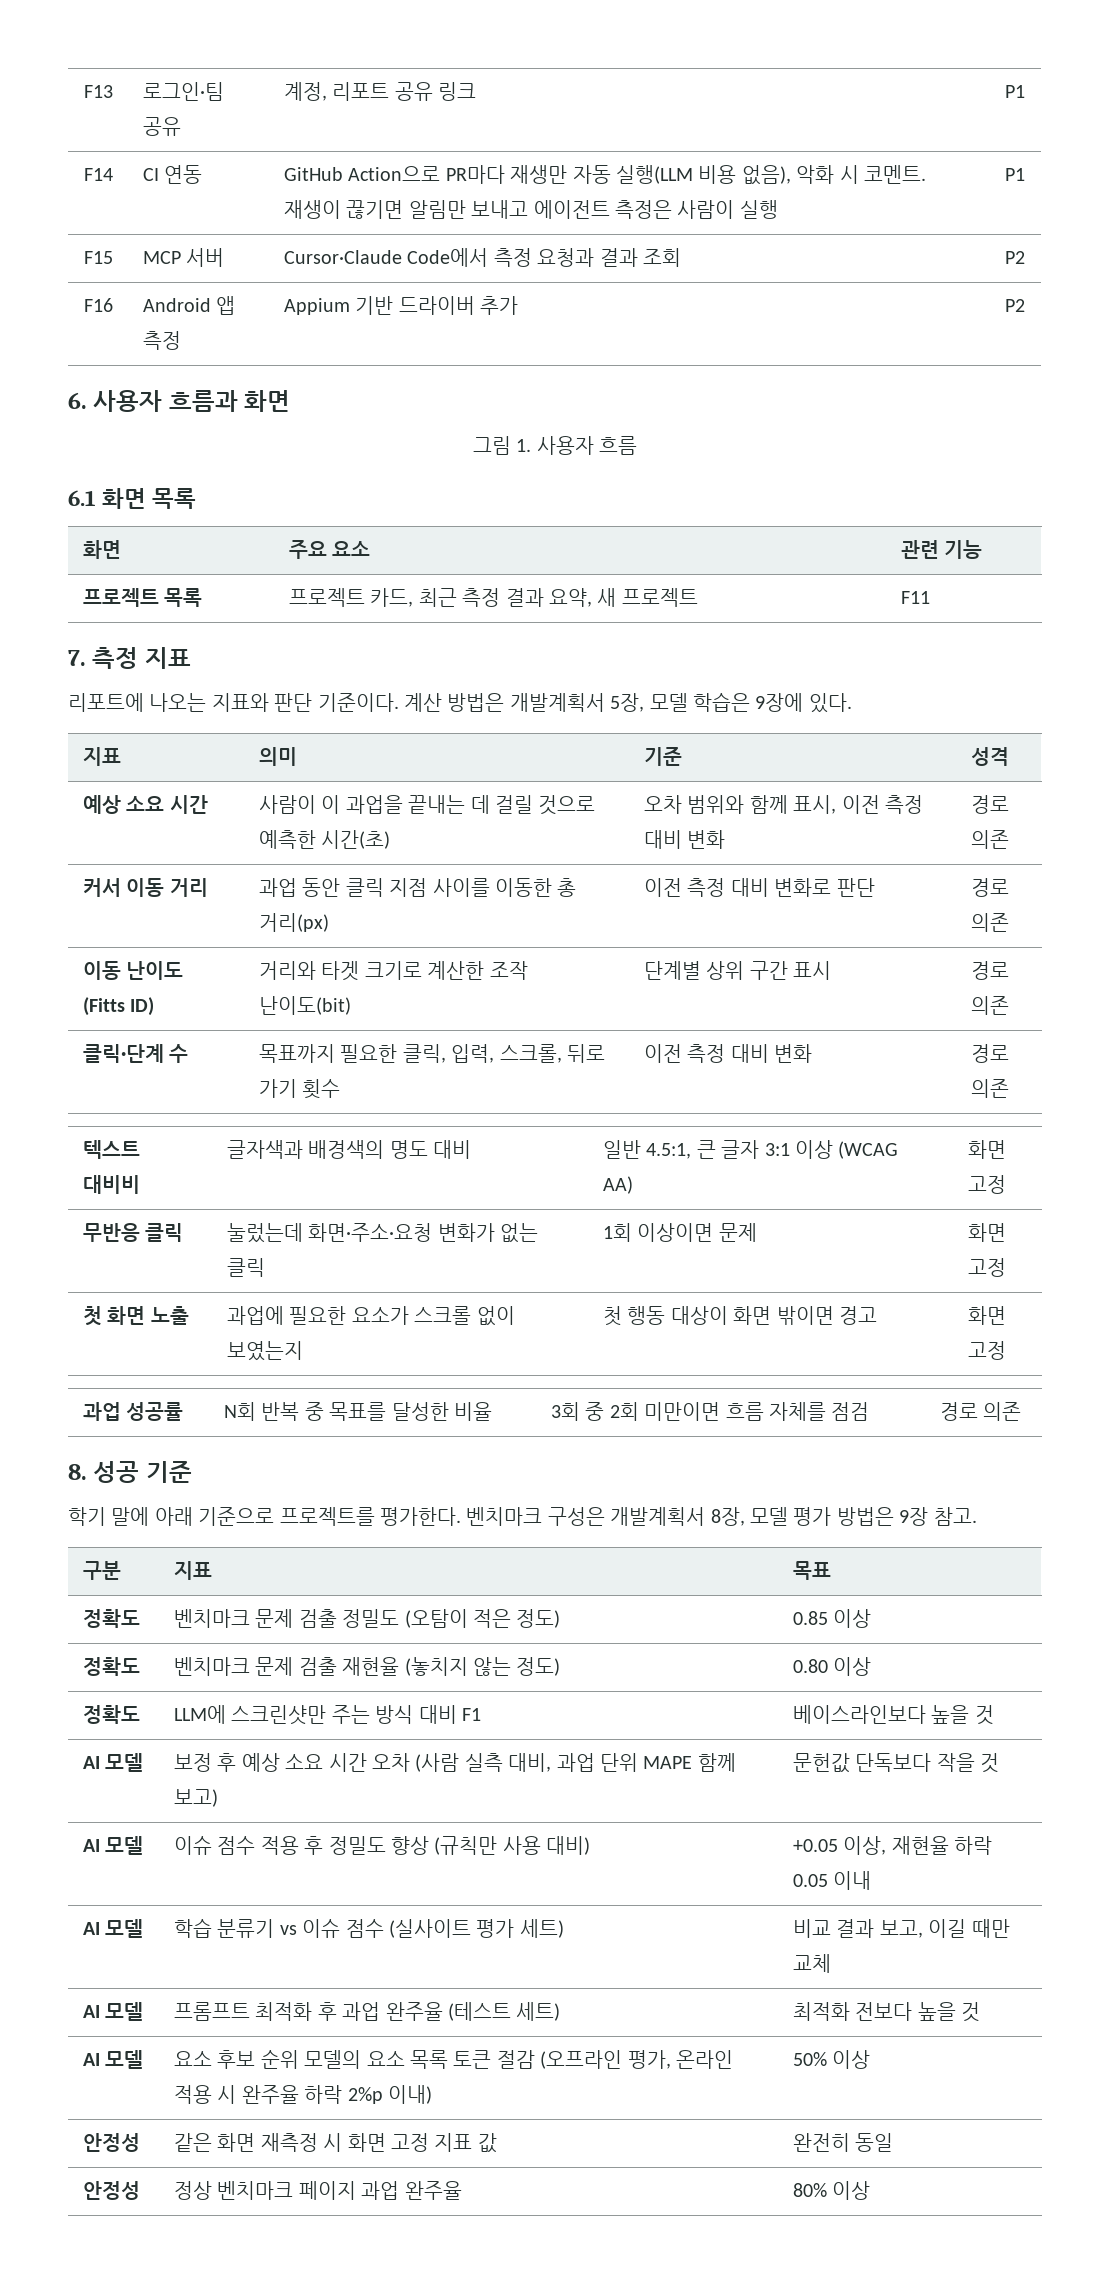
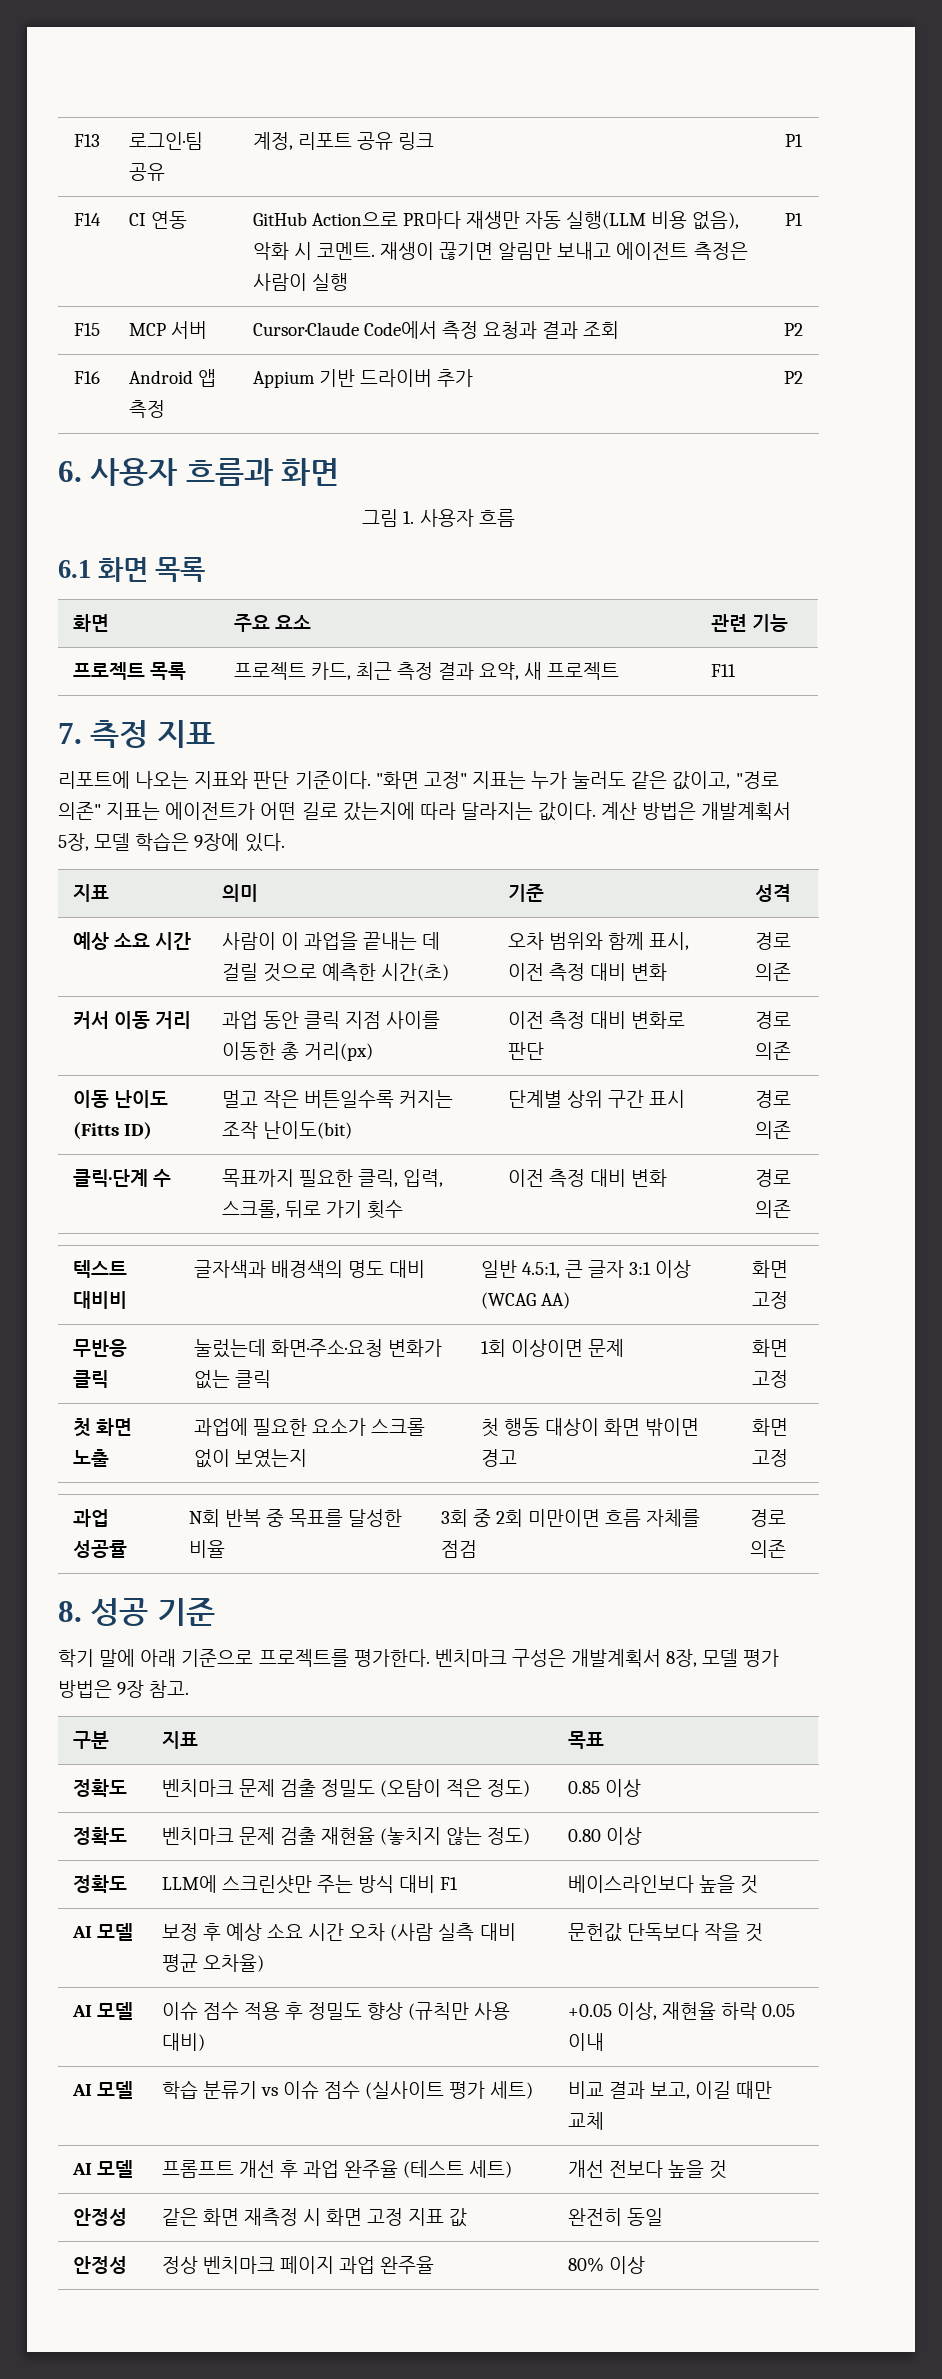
+ "화면 고정" 지표는 누가 눌러도 같은 값이고, "경로 의존" 지표는 에이전트가 어떤 길로 갔는지에 따라 달라지는 값이다.
- 이동 난이도 (Fitts ID) | 거리와 타겟 크기로 계산한 조작 난이도(bit) | 단계별 상위 구간 표시 | 경로 의존
+ 이동 난이도 (Fitts ID) | 멀고 작은 버튼일수록 커지는 조작 난이도(bit) | 단계별 상위 구간 표시 | 경로 의존
- AI 모델 | 보정 후 예상 소요 시간 오차 (사람 실측 대비, 과업 단위 MAPE 함께 보고) | 문헌값 단독보다 작을 것
+ AI 모델 | 보정 후 예상 소요 시간 오차 (사람 실측 대비 평균 오차율) | 문헌값 단독보다 작을 것
- AI 모델 | 프롬프트 최적화 후 과업 완주율 (테스트 세트) | 최적화 전보다 높을 것
+ AI 모델 | 프롬프트 개선 후 과업 완주율 (테스트 세트) | 개선 전보다 높을 것
- AI 모델 | 요소 후보 순위 모델의 요소 목록 토큰 절감 (오프라인 평가, 온라인 적용 시 완주율 하락 2%p 이내) | 50% 이상

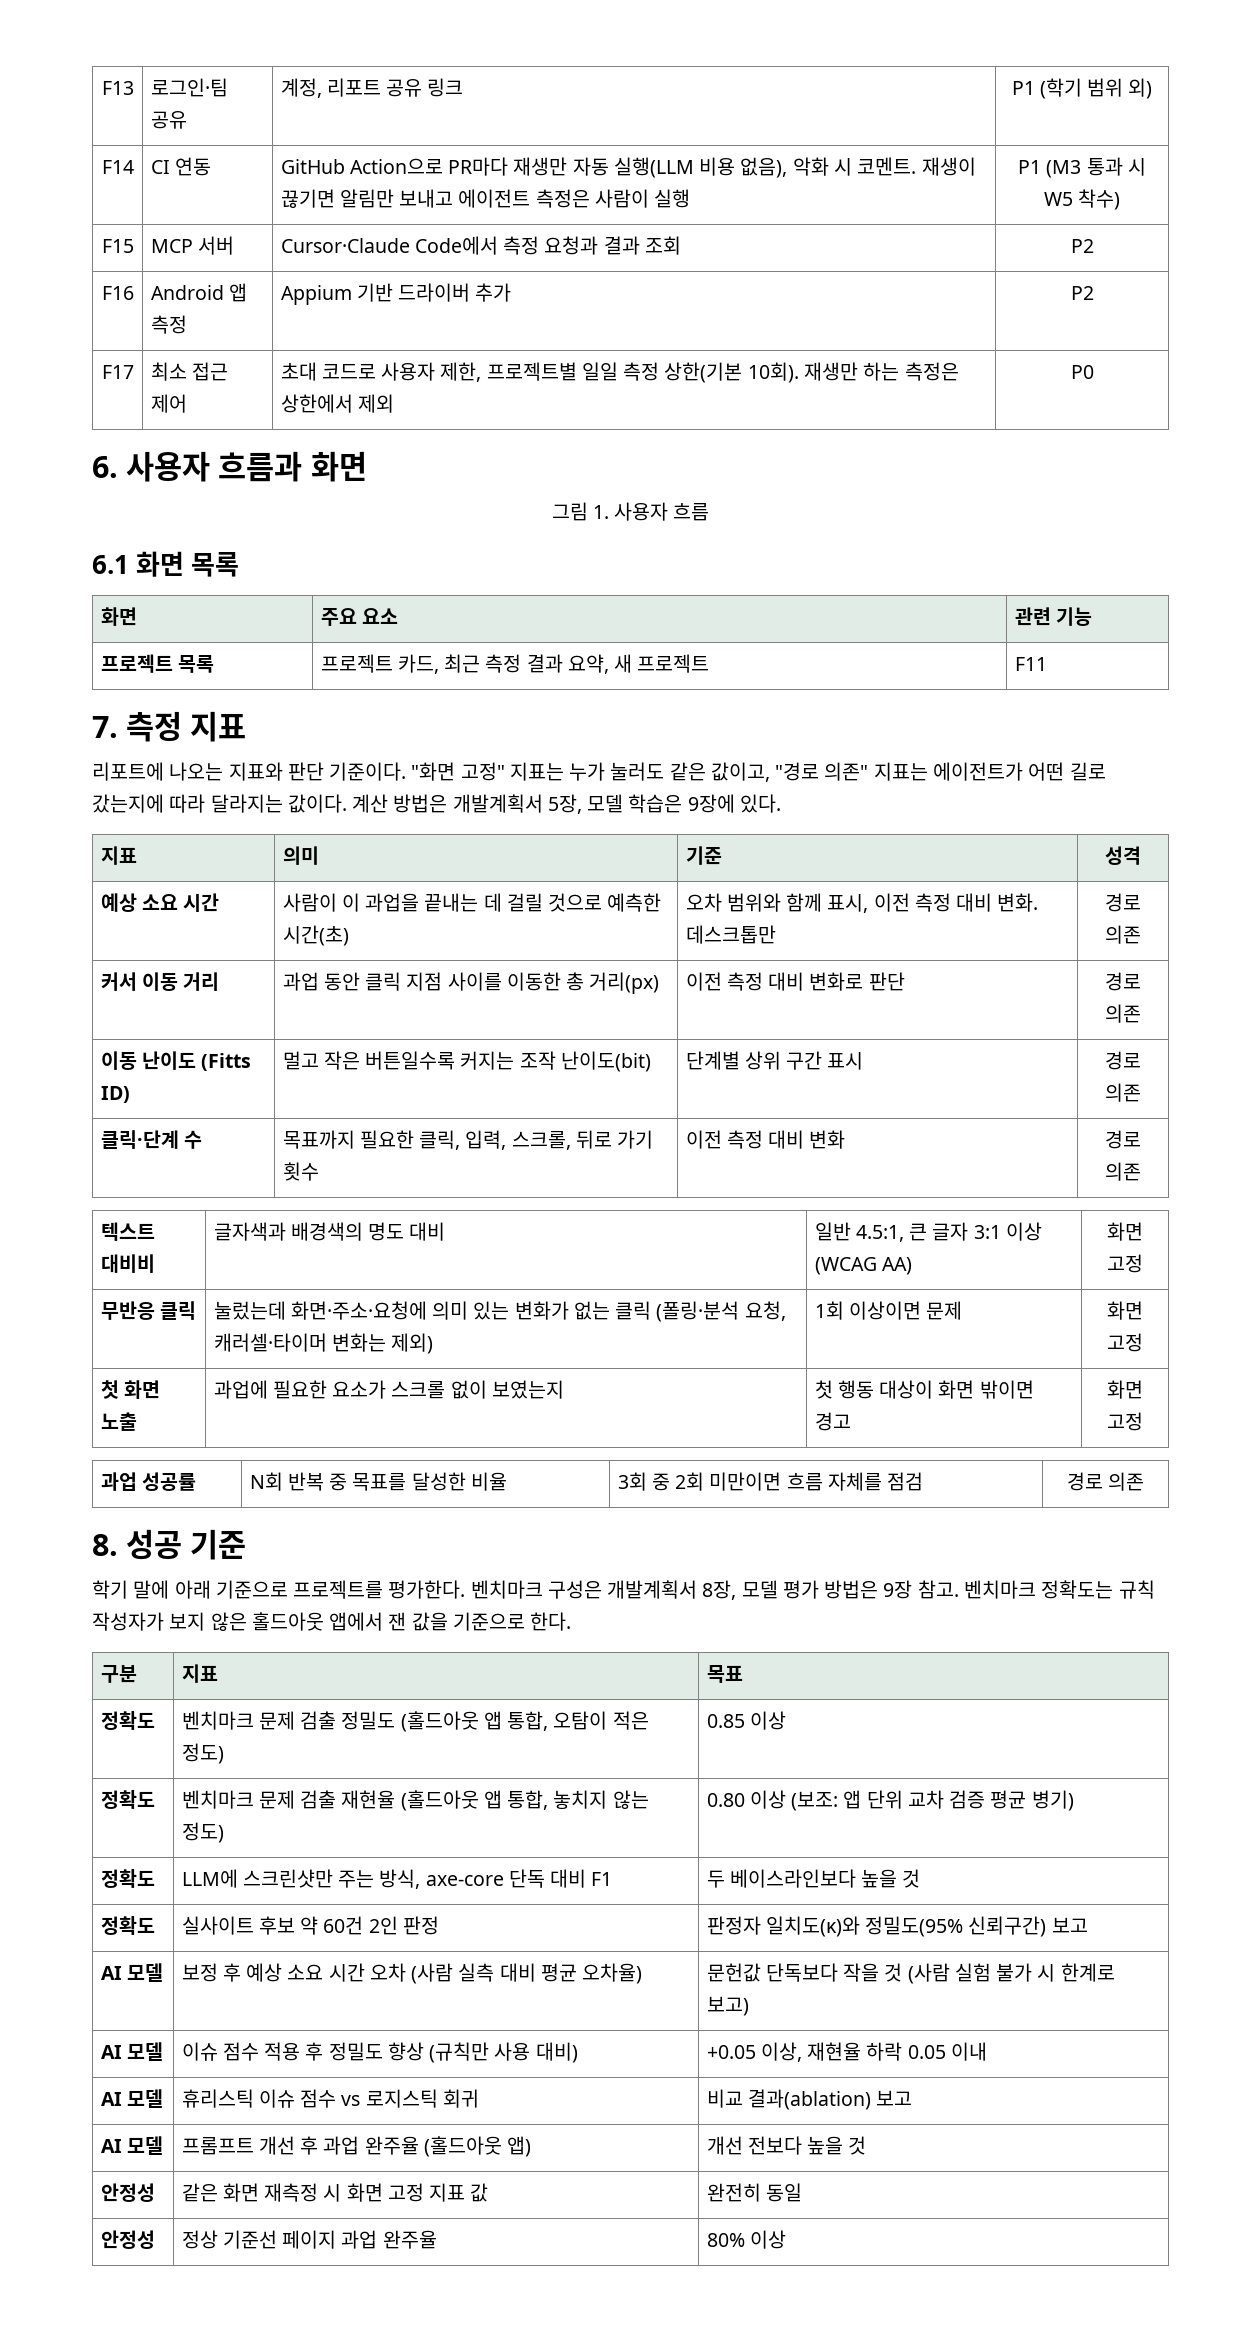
- F13 | 로그인·팀 공유 | 계정, 리포트 공유 링크 | P1
+ F13 | 로그인·팀 공유 | 계정, 리포트 공유 링크 | P1 (학기 범위 외)
- F14 | CI 연동 | GitHub Action으로 PR마다 재생만 자동 실행(LLM 비용 없음), 악화 시 코멘트. 재생이 끊기면 알림만 보내고 에이전트 측정은 사람이 실행 | P1
+ F14 | CI 연동 | GitHub Action으로 PR마다 재생만 자동 실행(LLM 비용 없음), 악화 시 코멘트. 재생이 끊기면 알림만 보내고 에이전트 측정은 사람이 실행 | P1 (M3 통과 시 W5 착수)
+ F17 | 최소 접근 제어 | 초대 코드로 사용자 제한, 프로젝트별 일일 측정 상한(기본 10회). 재생만 하는 측정은 상한에서 제외 | P0
- 예상 소요 시간 | 사람이 이 과업을 끝내는 데 걸릴 것으로 예측한 시간(초) | 오차 범위와 함께 표시, 이전 측정 대비 변화 | 경로 의존
+ 예상 소요 시간 | 사람이 이 과업을 끝내는 데 걸릴 것으로 예측한 시간(초) | 오차 범위와 함께 표시, 이전 측정 대비 변화. 데스크톱만 | 경로 의존
- 무반응 클릭 | 눌렀는데 화면·주소·요청 변화가 없는 클릭 | 1회 이상이면 문제 | 화면 고정
+ 무반응 클릭 | 눌렀는데 화면·주소·요청에 의미 있는 변화가 없는 클릭 (폴링·분석 요청, 캐러셀·타이머 변화는 제외) | 1회 이상이면 문제 | 화면 고정
+ 벤치마크 정확도는 규칙 작성자가 보지 않은 홀드아웃 앱에서 잰 값을 기준으로 한다.
- 정확도 | 벤치마크 문제 검출 정밀도 (오탐이 적은 정도) | 0.85 이상
+ 정확도 | 벤치마크 문제 검출 정밀도 (홀드아웃 앱 통합, 오탐이 적은 정도) | 0.85 이상
- 정확도 | 벤치마크 문제 검출 재현율 (놓치지 않는 정도) | 0.80 이상
+ 정확도 | 벤치마크 문제 검출 재현율 (홀드아웃 앱 통합, 놓치지 않는 정도) | 0.80 이상 (보조: 앱 단위 교차 검증 평균 병기)
- 정확도 | LLM에 스크린샷만 주는 방식 대비 F1 | 베이스라인보다 높을 것
+ 정확도 | LLM에 스크린샷만 주는 방식, axe-core 단독 대비 F1 | 두 베이스라인보다 높을 것
+ 정확도 | 실사이트 후보 약 60건 2인 판정 | 판정자 일치도(κ)와 정밀도(95% 신뢰구간) 보고
- AI 모델 | 보정 후 예상 소요 시간 오차 (사람 실측 대비 평균 오차율) | 문헌값 단독보다 작을 것
+ AI 모델 | 보정 후 예상 소요 시간 오차 (사람 실측 대비 평균 오차율) | 문헌값 단독보다 작을 것 (사람 실험 불가 시 한계로 보고)
- AI 모델 | 학습 분류기 vs 이슈 점수 (실사이트 평가 세트) | 비교 결과 보고, 이길 때만 교체
+ AI 모델 | 휴리스틱 이슈 점수 vs 로지스틱 회귀 | 비교 결과(ablation) 보고
- AI 모델 | 프롬프트 개선 후 과업 완주율 (테스트 세트) | 개선 전보다 높을 것
+ AI 모델 | 프롬프트 개선 후 과업 완주율 (홀드아웃 앱) | 개선 전보다 높을 것
- 안정성 | 정상 벤치마크 페이지 과업 완주율 | 80% 이상
+ 안정성 | 정상 기준선 페이지 과업 완주율 | 80% 이상

